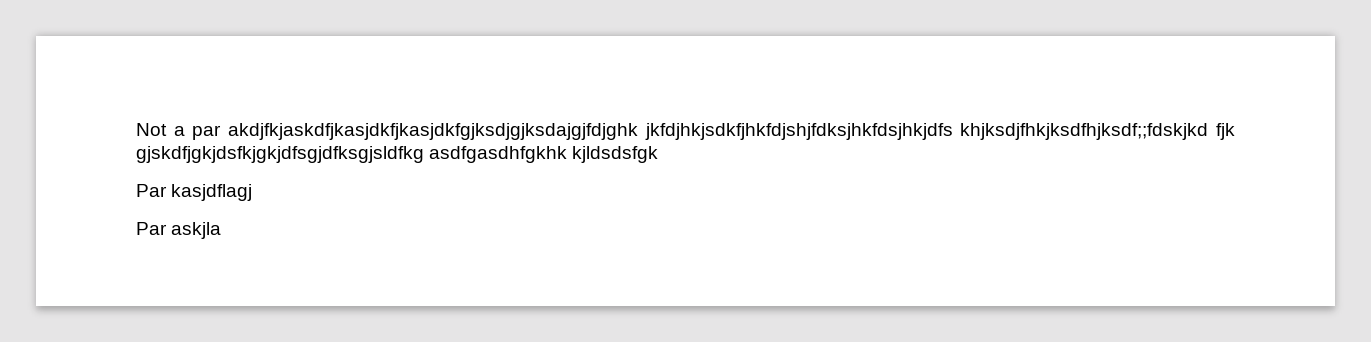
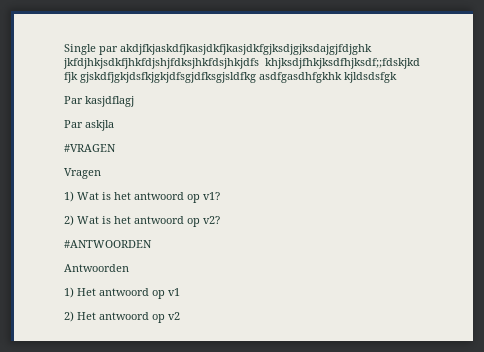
- Not a par akdjfkjaskdfjkasjdkfjkasjdkfgjksdjgjksdajgjfdjghk jkfdjhkjsdkfjhkfdjshjfdksjhkfdsjhkjdfs khjksdjfhkjksdfhjksdf;;fdskjkd fjk gjskdfjgkjdsfkjgkjdfsgjdfksgjsldfkg asdfgasdhfgkhk kjldsdsfgk
+ Single par akdjfkjaskdfjkasjdkfjkasjdkfgjksdjgjksdajgjfdjghk jkfdjhkjsdkfjhkfdjshjfdksjhkfdsjhkjdfs khjksdjfhkjksdfhjksdf;;fdskjkd fjk gjskdfjgkjdsfkjgkjdfsgjdfksgjsldfkg asdfgasdhfgkhk kjldsdsfgk
+ #VRAGEN
+ Vragen
+ 1) Wat is het antwoord op v1?
+ 2) Wat is het antwoord op v2?
+ #ANTWOORDEN
+ Antwoorden
+ 1) Het antwoord op v1
+ 2) Het antwoord op v2

